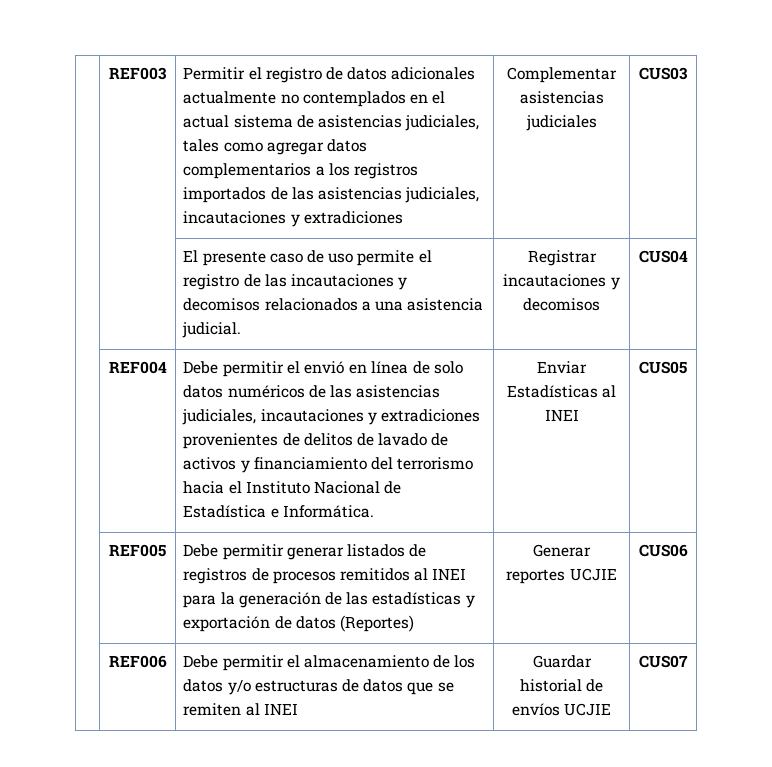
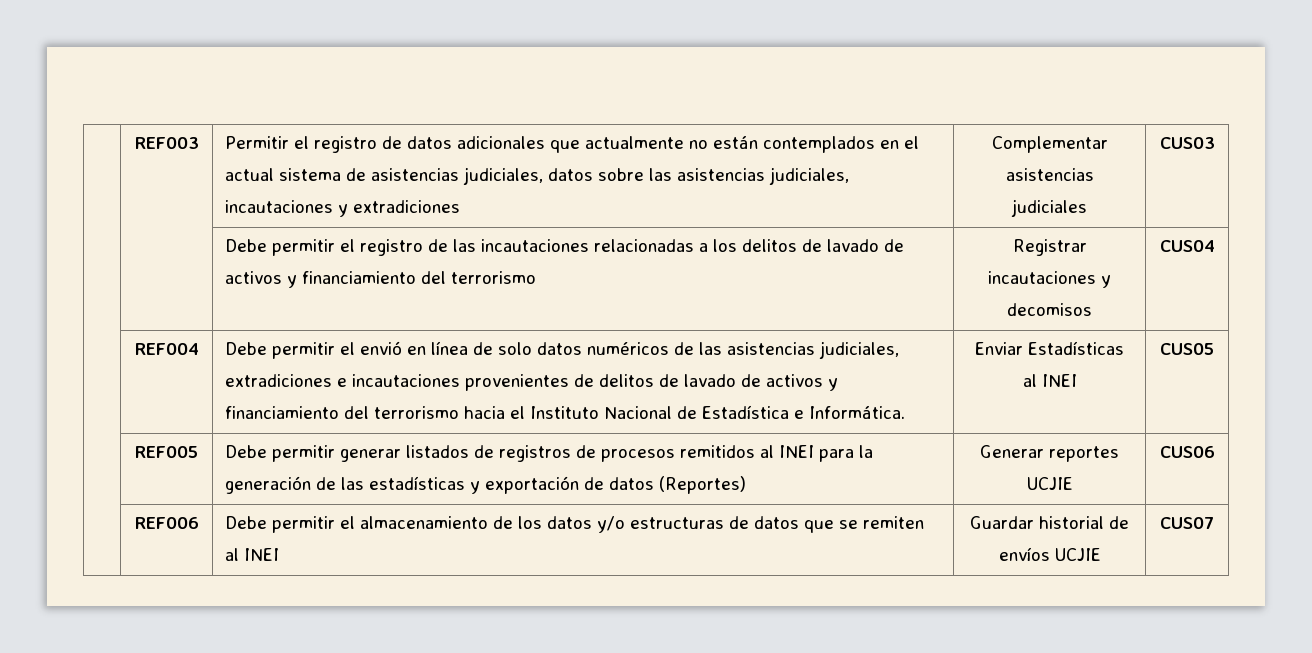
- | REF003 | Permitir el registro de datos adicionales actualmente no contemplados en el actual sistema de asistencias judiciales, tales como agregar datos complementarios a los registros importados de las asistencias judiciales, incautaciones y extradiciones | Complementar asistencias judiciales | CUS03
+ | REF003 | Permitir el registro de datos adicionales que actualmente no están contemplados en el actual sistema de asistencias judiciales, datos sobre las asistencias judiciales, incautaciones y extradiciones | Complementar asistencias judiciales | CUS03
- | | El presente caso de uso permite el registro de las incautaciones y decomisos relacionados a una asistencia judicial. | Registrar incautaciones y decomisos | CUS04
+ | | Debe permitir el registro de las incautaciones relacionadas a los delitos de lavado de activos y financiamiento del terrorismo | Registrar incautaciones y decomisos | CUS04
- Debe permitir el envió en línea de solo datos numéricos de las asistencias judiciales, incautaciones y extradiciones provenientes de delitos de lavado de activos y financiamiento del terrorismo hacia el Instituto Nacional de Estadística e Informática.
+ Debe permitir el envió en línea de solo datos numéricos de las asistencias judiciales, extradiciones e incautaciones provenientes de delitos de lavado de activos y financiamiento del terrorismo hacia el Instituto Nacional de Estadística e Informática.

